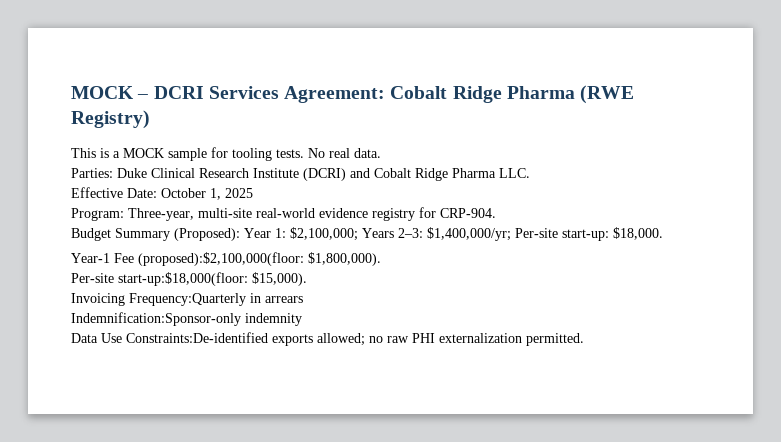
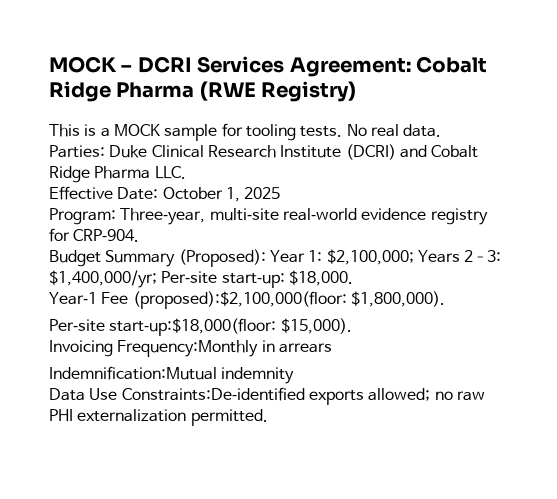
- Invoicing Frequency:Quarterly in arrears
+ Invoicing Frequency:Monthly in arrears
- Indemnification:Sponsor-only indemnity
+ Indemnification:Mutual indemnity

